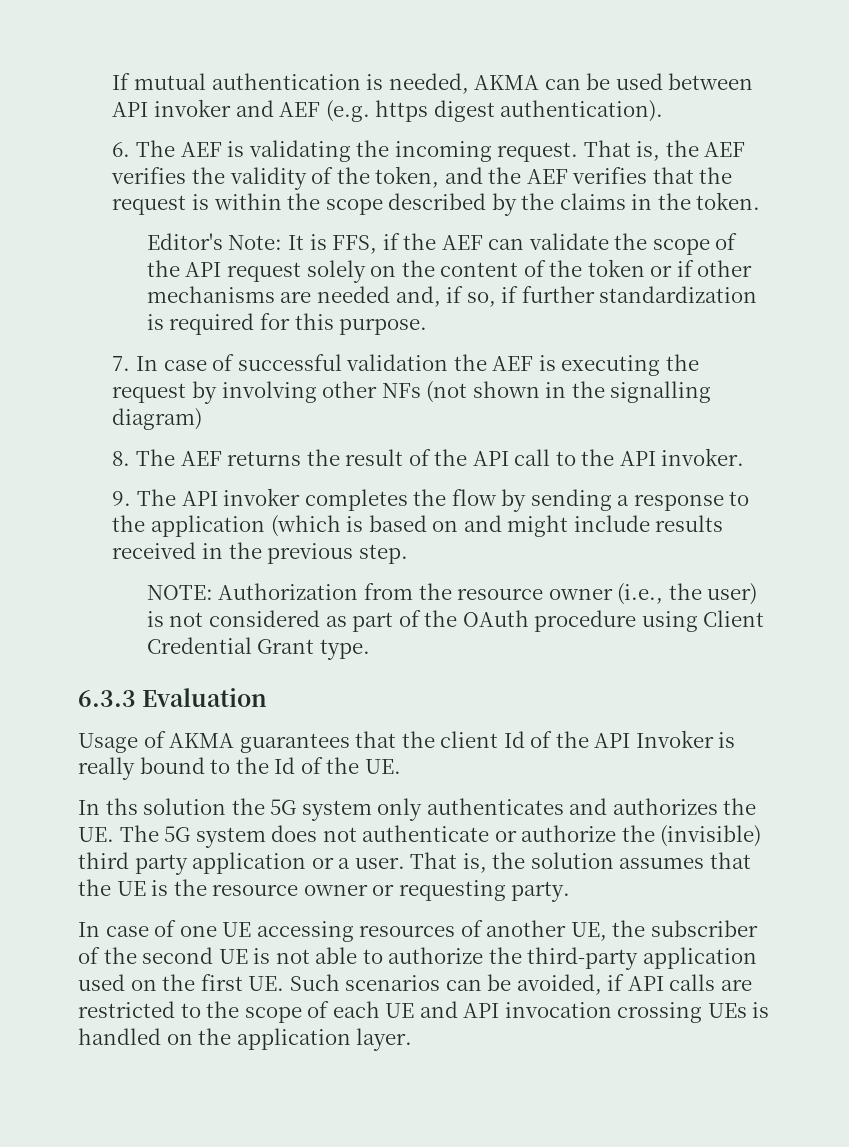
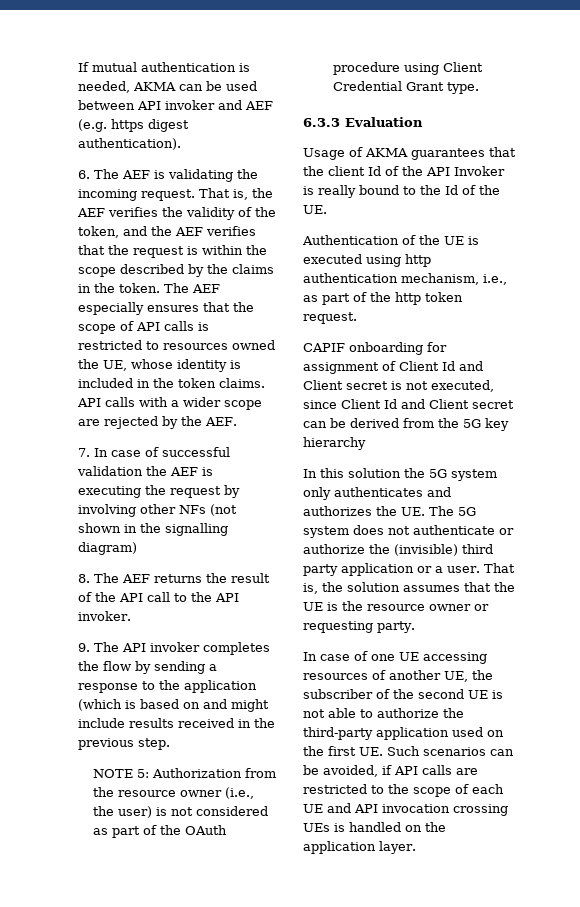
- That is, the AEF verifies the validity of the token, and the AEF verifies that the request is within the scope described by the claims in the token.
- Editor's Note: It is FFS, if the AEF can validate the scope of the API request solely on the content of the token or if other mechanisms are needed and, if so, if further standardization is required for this purpose.
+ That is, the AEF verifies the validity of the token, and the AEF verifies that the request is within the scope described by the claims in the token. The AEF especially ensures that the scope of API calls is restricted to resources owned the UE, whose identity is included in the token claims. API calls with a wider scope are rejected by the AEF.
- NOTE: Authorization from the resource owner (i.e., the user) is not considered as part of the OAuth procedure using Client Credential Grant type.
+ NOTE 5: Authorization from the resource owner (i.e., the user) is not considered as part of the OAuth procedure using Client Credential Grant type.
- In ths solution the 5G system only authenticates and authorizes the UE. The 5G system does not authenticate or authorize the (invisible) third party application or a user.
+ Authentication of the UE is executed using http authentication mechanism, i.e., as part of the http token request.
+ CAPIF onboarding for assignment of Client Id and Client secret is not executed, since Client Id and Client secret can be derived from the 5G key hierarchy
+ In this solution the 5G system only authenticates and authorizes the UE. The 5G system does not authenticate or authorize the (invisible) third party application or a user.

